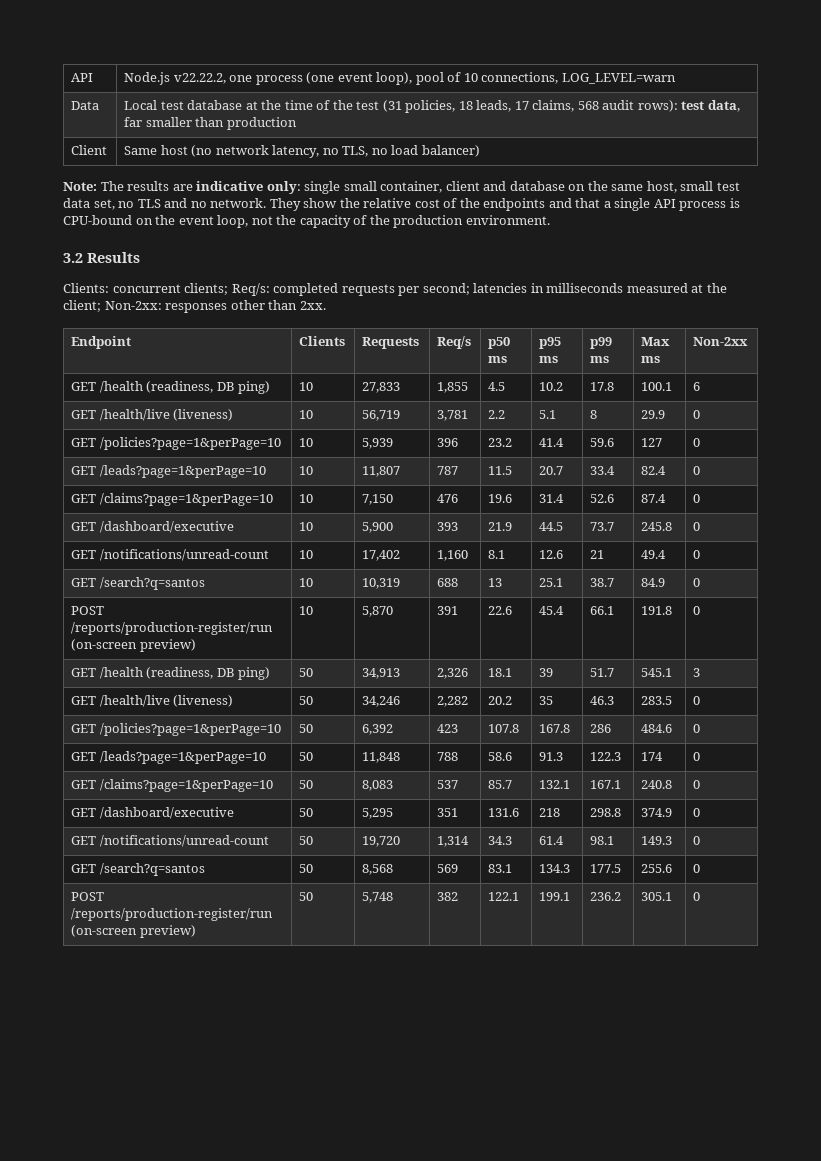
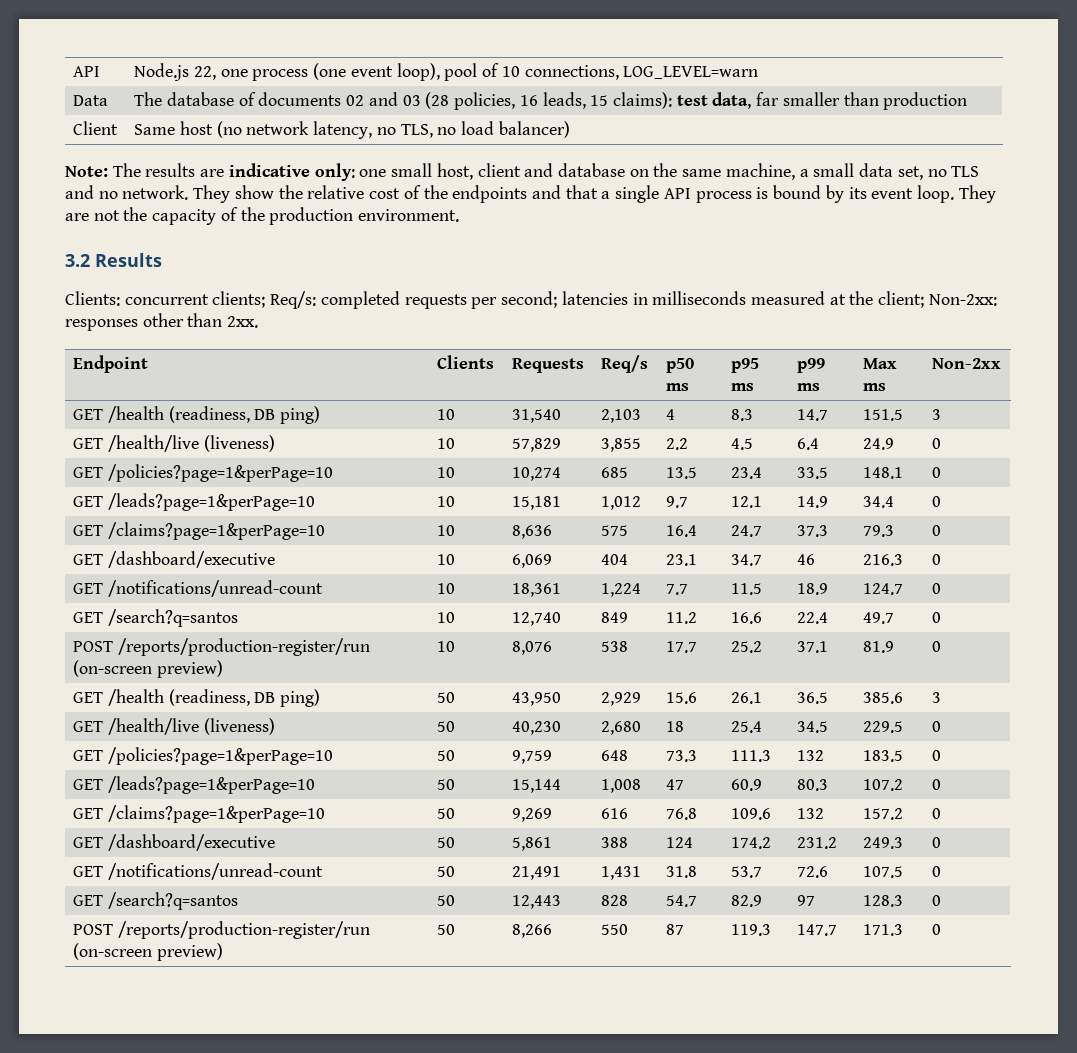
- API | Node.js v22.22.2, one process (one event loop), pool of 10 connections, LOG_LEVEL=warn
+ API | Node.js 22, one process (one event loop), pool of 10 connections, LOG_LEVEL=warn
- Data | Local test database at the time of the test (31 policies, 18 leads, 17 claims, 568 audit rows): test data, far smaller than production
+ Data | The database of documents 02 and 03 (28 policies, 16 leads, 15 claims): test data, far smaller than production
- Note: The results are indicative only: single small container, client and database on the same host, small test data set, no TLS and no network.
+ Note: The results are indicative only: one small host, client and database on the same machine, a small data set, no TLS and no network.
- They show the relative cost of the endpoints and that a single API process is CPU-bound on the event loop, not the capacity of the production environment.
+ They show the relative cost of the endpoints and that a single API process is bound by its event loop. They are not the capacity of the production environment.
- GET /health (readiness, DB ping) | 10 | 27,833 | 1,855 | 4.5 | 10.2 | 17.8 | 100.1 | 6
+ GET /health (readiness, DB ping) | 10 | 31,540 | 2,103 | 4 | 8.3 | 14.7 | 151.5 | 3
- GET /health/live (liveness) | 10 | 56,719 | 3,781 | 2.2 | 5.1 | 8 | 29.9 | 0
+ GET /health/live (liveness) | 10 | 57,829 | 3,855 | 2.2 | 4.5 | 6.4 | 24.9 | 0
- GET /policies?page=1&perPage=10 | 10 | 5,939 | 396 | 23.2 | 41.4 | 59.6 | 127 | 0
- GET /leads?page=1&perPage=10 | 10 | 11,807 | 787 | 11.5 | 20.7 | 33.4 | 82.4 | 0
- GET /claims?page=1&perPage=10 | 10 | 7,150 | 476 | 19.6 | 31.4 | 52.6 | 87.4 | 0
- GET /dashboard/executive | 10 | 5,900 | 393 | 21.9 | 44.5 | 73.7 | 245.8 | 0
- GET /notifications/unread-count | 10 | 17,402 | 1,160 | 8.1 | 12.6 | 21 | 49.4 | 0
- GET /search?q=santos | 10 | 10,319 | 688 | 13 | 25.1 | 38.7 | 84.9 | 0
+ GET /policies?page=1&perPage=10 | 10 | 10,274 | 685 | 13.5 | 23.4 | 33.5 | 148.1 | 0
+ GET /leads?page=1&perPage=10 | 10 | 15,181 | 1,012 | 9.7 | 12.1 | 14.9 | 34.4 | 0
+ GET /claims?page=1&perPage=10 | 10 | 8,636 | 575 | 16.4 | 24.7 | 37.3 | 79.3 | 0
+ GET /dashboard/executive | 10 | 6,069 | 404 | 23.1 | 34.7 | 46 | 216.3 | 0
+ GET /notifications/unread-count | 10 | 18,361 | 1,224 | 7.7 | 11.5 | 18.9 | 124.7 | 0
+ GET /search?q=santos | 10 | 12,740 | 849 | 11.2 | 16.6 | 22.4 | 49.7 | 0
- POST /reports/production-register/run (on-screen preview) | 10 | 5,870 | 391 | 22.6 | 45.4 | 66.1 | 191.8 | 0
+ POST /reports/production-register/run (on-screen preview) | 10 | 8,076 | 538 | 17.7 | 25.2 | 37.1 | 81.9 | 0
- GET /health (readiness, DB ping) | 50 | 34,913 | 2,326 | 18.1 | 39 | 51.7 | 545.1 | 3
+ GET /health (readiness, DB ping) | 50 | 43,950 | 2,929 | 15.6 | 26.1 | 36.5 | 385.6 | 3
- GET /health/live (liveness) | 50 | 34,246 | 2,282 | 20.2 | 35 | 46.3 | 283.5 | 0
- GET /policies?page=1&perPage=10 | 50 | 6,392 | 423 | 107.8 | 167.8 | 286 | 484.6 | 0
- GET /leads?page=1&perPage=10 | 50 | 11,848 | 788 | 58.6 | 91.3 | 122.3 | 174 | 0
- GET /claims?page=1&perPage=10 | 50 | 8,083 | 537 | 85.7 | 132.1 | 167.1 | 240.8 | 0
- GET /dashboard/executive | 50 | 5,295 | 351 | 131.6 | 218 | 298.8 | 374.9 | 0
- GET /notifications/unread-count | 50 | 19,720 | 1,314 | 34.3 | 61.4 | 98.1 | 149.3 | 0
- GET /search?q=santos | 50 | 8,568 | 569 | 83.1 | 134.3 | 177.5 | 255.6 | 0
+ GET /health/live (liveness) | 50 | 40,230 | 2,680 | 18 | 25.4 | 34.5 | 229.5 | 0
+ GET /policies?page=1&perPage=10 | 50 | 9,759 | 648 | 73.3 | 111.3 | 132 | 183.5 | 0
+ GET /leads?page=1&perPage=10 | 50 | 15,144 | 1,008 | 47 | 60.9 | 80.3 | 107.2 | 0
+ GET /claims?page=1&perPage=10 | 50 | 9,269 | 616 | 76.8 | 109.6 | 132 | 157.2 | 0
+ GET /dashboard/executive | 50 | 5,861 | 388 | 124 | 174.2 | 231.2 | 249.3 | 0
+ GET /notifications/unread-count | 50 | 21,491 | 1,431 | 31.8 | 53.7 | 72.6 | 107.5 | 0
+ GET /search?q=santos | 50 | 12,443 | 828 | 54.7 | 82.9 | 97 | 128.3 | 0
- POST /reports/production-register/run (on-screen preview) | 50 | 5,748 | 382 | 122.1 | 199.1 | 236.2 | 305.1 | 0
+ POST /reports/production-register/run (on-screen preview) | 50 | 8,266 | 550 | 87 | 119.3 | 147.7 | 171.3 | 0

